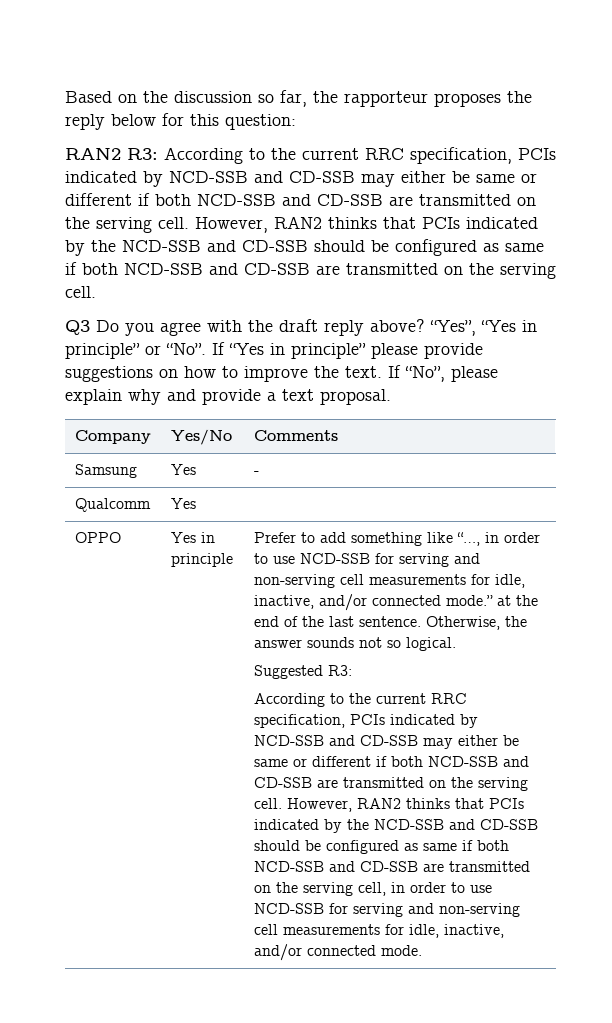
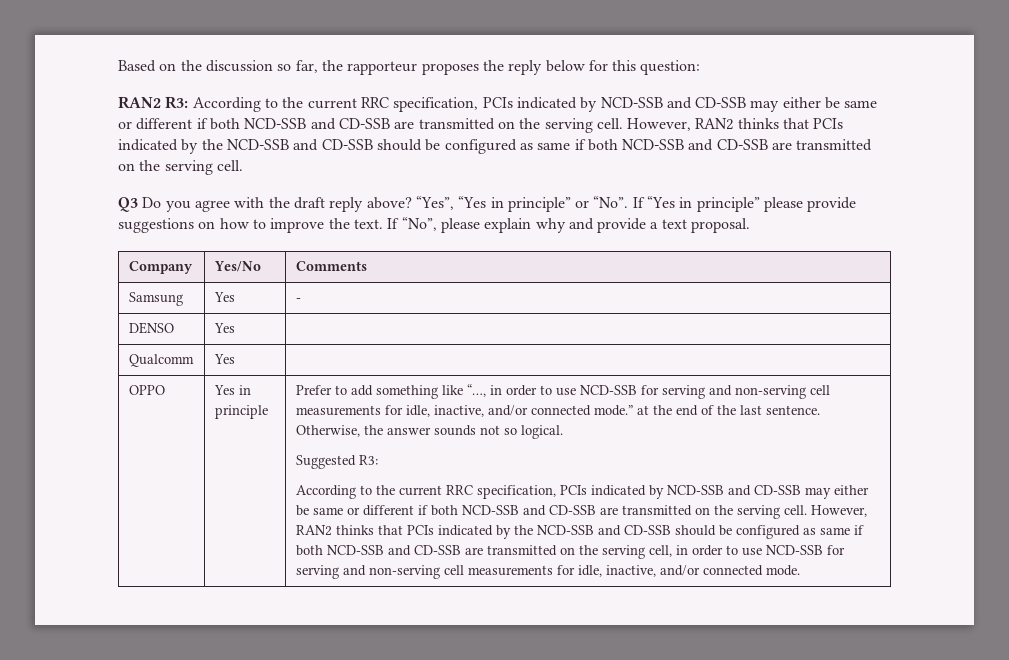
+ DENSO | Yes |

